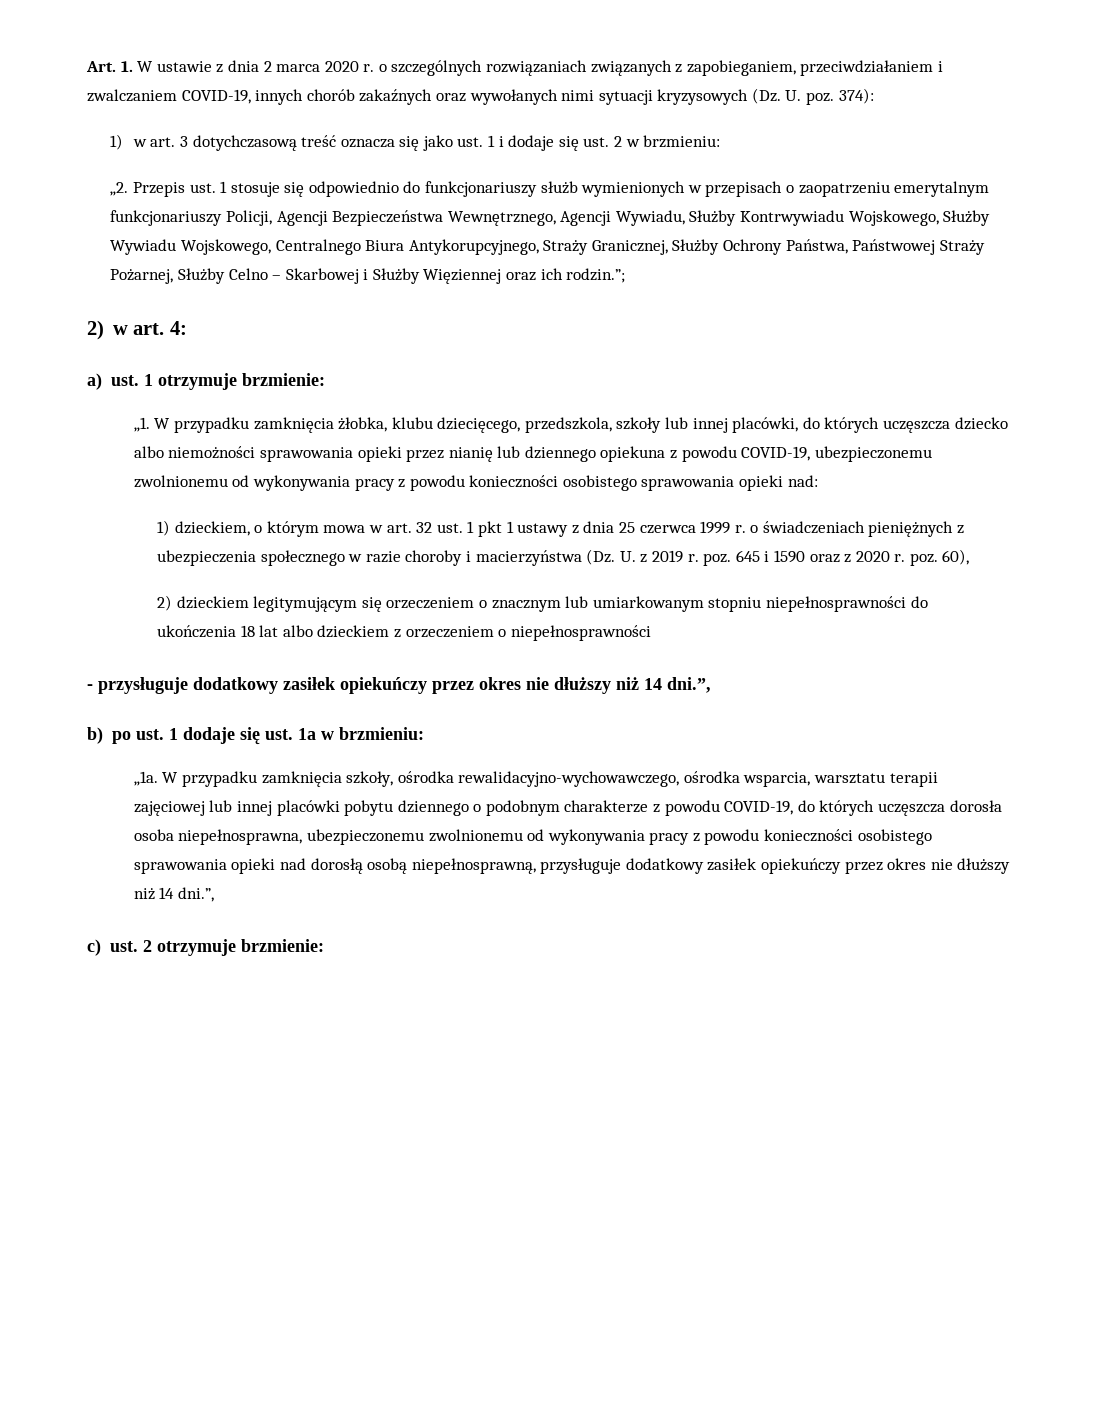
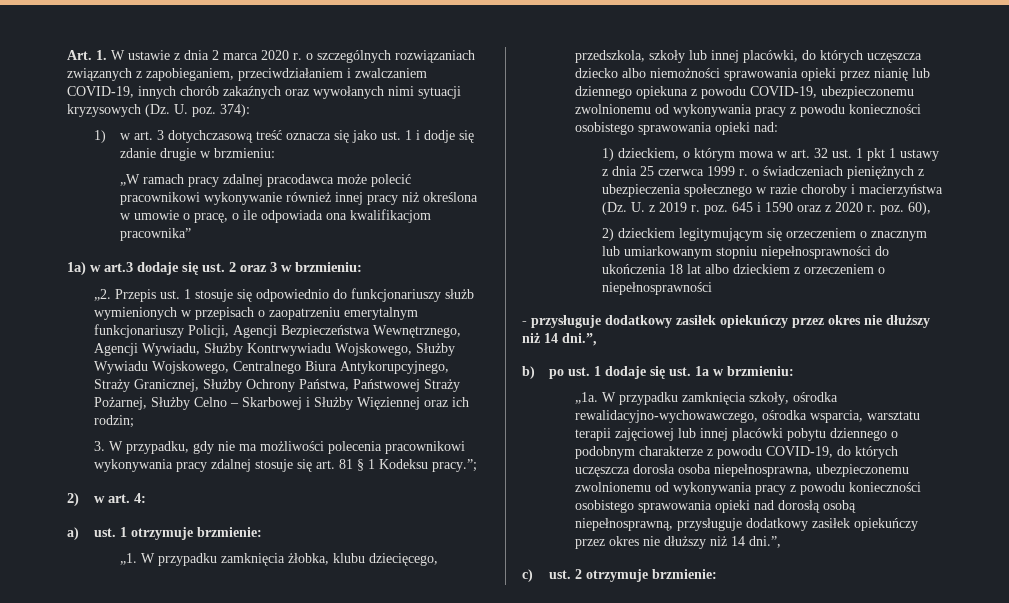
- 1) w art. 3 dotychczasową treść oznacza się jako ust. 1 i dodaje się ust. 2 w brzmieniu:
+ 1) w art. 3 dotychczasową treść oznacza się jako ust. 1 i dodje się zdanie drugie w brzmieniu:
+ „W ramach pracy zdalnej pracodawca może polecić pracownikowi wykonywanie również innej pracy niż określona w umowie o pracę, o ile odpowiada ona kwalifikacjom pracownika”
+ 1a) w art.3 dodaje się ust. 2 oraz 3 w brzmieniu:
- Przepis ust. 1 stosuje się odpowiednio do funkcjonariuszy służb wymienionych w przepisach o zaopatrzeniu emerytalnym funkcjonariuszy Policji, Agencji Bezpieczeństwa Wewnętrznego, Agencji Wywiadu, Służby Kontrwywiadu Wojskowego, Służby Wywiadu Wojskowego, Centralnego Biura Antykorupcyjnego, Straży Granicznej, Służby Ochrony Państwa, Państwowej Straży Pożarnej, Służby Celno – Skarbowej i Służby Więziennej oraz ich rodzin.”;
+ Przepis ust. 1 stosuje się odpowiednio do funkcjonariuszy służb wymienionych w przepisach o zaopatrzeniu emerytalnym funkcjonariuszy Policji, Agencji Bezpieczeństwa Wewnętrznego, Agencji Wywiadu, Służby Kontrwywiadu Wojskowego, Służby Wywiadu Wojskowego, Centralnego Biura Antykorupcyjnego, Straży Granicznej, Służby Ochrony Państwa, Państwowej Straży Pożarnej, Służby Celno – Skarbowej i Służby Więziennej oraz ich rodzin;
+ 3. W przypadku, gdy nie ma możliwości polecenia pracownikowi wykonywania pracy zdalnej stosuje się art. 81 § 1 Kodeksu pracy.”;

